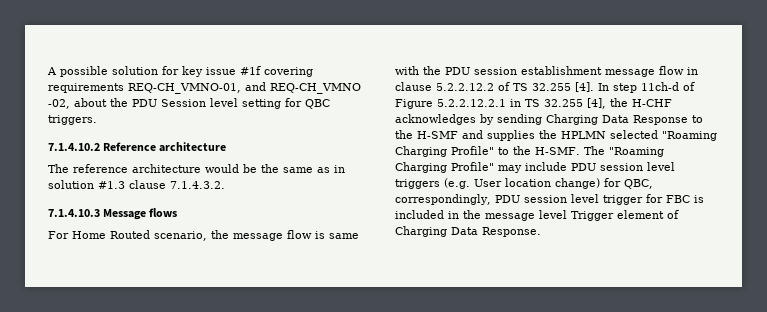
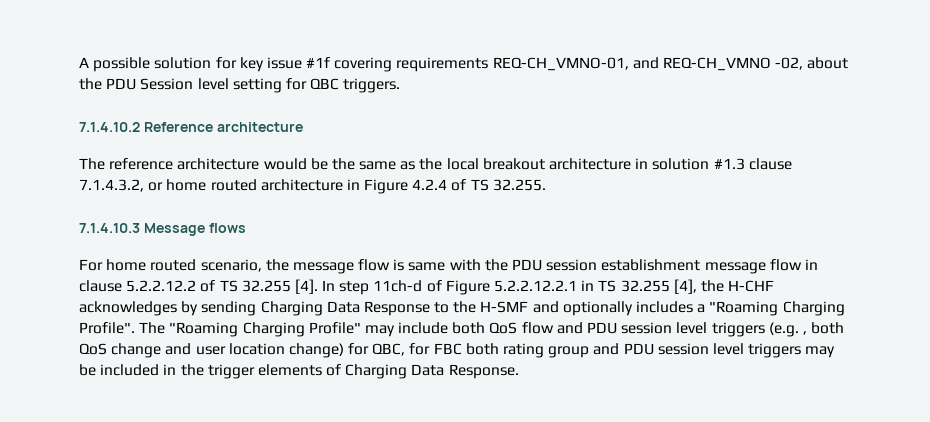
- The reference architecture would be the same as in solution #1.3 clause 7.1.4.3.2.
+ The reference architecture would be the same as the local breakout architecture in solution #1.3 clause 7.1.4.3.2, or home routed architecture in Figure 4.2.4 of TS 32.255.
- For Home Routed scenario, the message flow is same with the PDU session establishment message flow in clause 5.2.2.12.2 of TS 32.255 [4].
+ For home routed scenario, the message flow is same with the PDU session establishment message flow in clause 5.2.2.12.2 of TS 32.255 [4].
- In step 11ch-d of Figure 5.2.2.12.2.1 in TS 32.255 [4], the H-CHF acknowledges by sending Charging Data Response to the H-SMF and supplies the HPLMN selected "Roaming Charging Profile" to the H-SMF.
+ In step 11ch-d of Figure 5.2.2.12.2.1 in TS 32.255 [4], the H-CHF acknowledges by sending Charging Data Response to the H-SMF and optionally includes a "Roaming Charging Profile".
- The "Roaming Charging Profile" may include PDU session level triggers (e.g. User location change) for QBC, correspondingly, PDU session level trigger for FBC is included in the message level Trigger element of Charging Data Response.
+ The "Roaming Charging Profile" may include both QoS flow and PDU session level triggers (e.g. , both QoS change and user location change) for QBC, for FBC both rating group and PDU session level triggers may be included in the trigger elements of Charging Data Response.

